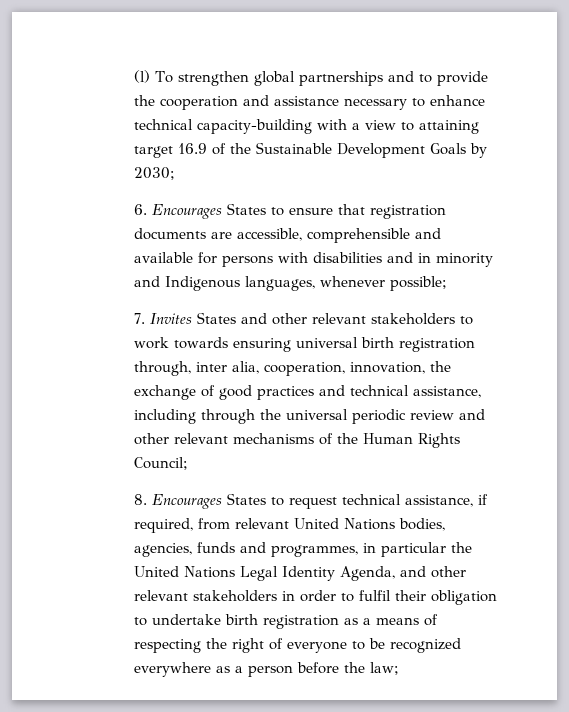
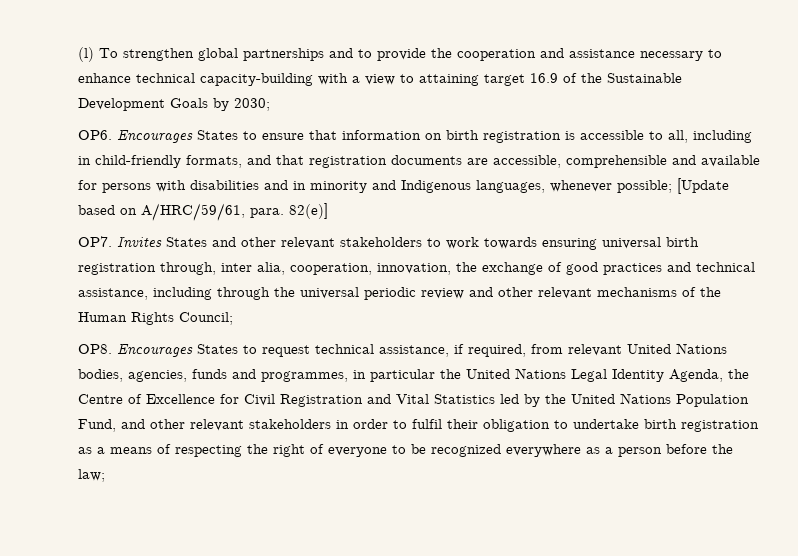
- 6. Encourages States to ensure that registration documents are accessible, comprehensible and available for persons with disabilities and in minority and Indigenous languages, whenever possible;
- 7. Invites States and other relevant stakeholders to work towards ensuring universal birth registration through, inter alia, cooperation, innovation, the exchange of good practices and technical assistance, including through the universal periodic review and other relevant mechanisms of the Human Rights Council;
+ OP6. Encourages States to ensure that information on birth registration is accessible to all, including in child-friendly formats, and that registration documents are accessible, comprehensible and available for persons with disabilities and in minority and Indigenous languages, whenever possible; [Update based on A/HRC/59/61, para. 82(e)]
+ OP7. Invites States and other relevant stakeholders to work towards ensuring universal birth registration through, inter alia, cooperation, innovation, the exchange of good practices and technical assistance, including through the universal periodic review and other relevant mechanisms of the Human Rights Council;
- 8. Encourages States to request technical assistance, if required, from relevant United Nations bodies, agencies, funds and programmes, in particular the United Nations Legal Identity Agenda, and other relevant stakeholders in order to fulfil their obligation to undertake birth registration as a means of respecting the right of everyone to be recognized everywhere as a person before the law;
+ OP8. Encourages States to request technical assistance, if required, from relevant United Nations bodies, agencies, funds and programmes, in particular the United Nations Legal Identity Agenda, the Centre of Excellence for Civil Registration and Vital Statistics led by the United Nations Population Fund, and other relevant stakeholders in order to fulfil their obligation to undertake birth registration as a means of respecting the right of everyone to be recognized everywhere as a person before the law;

